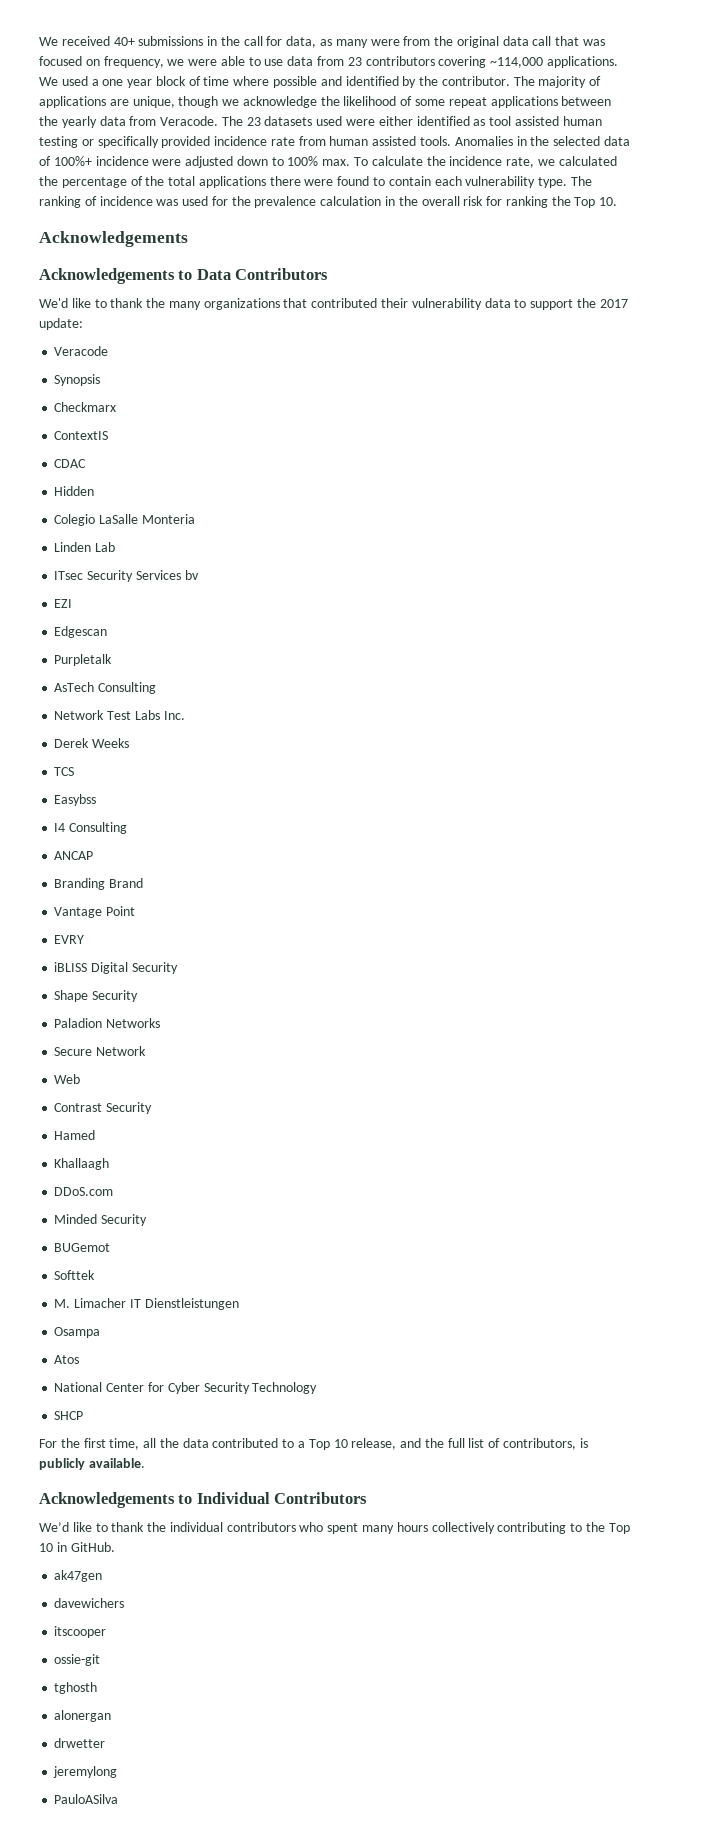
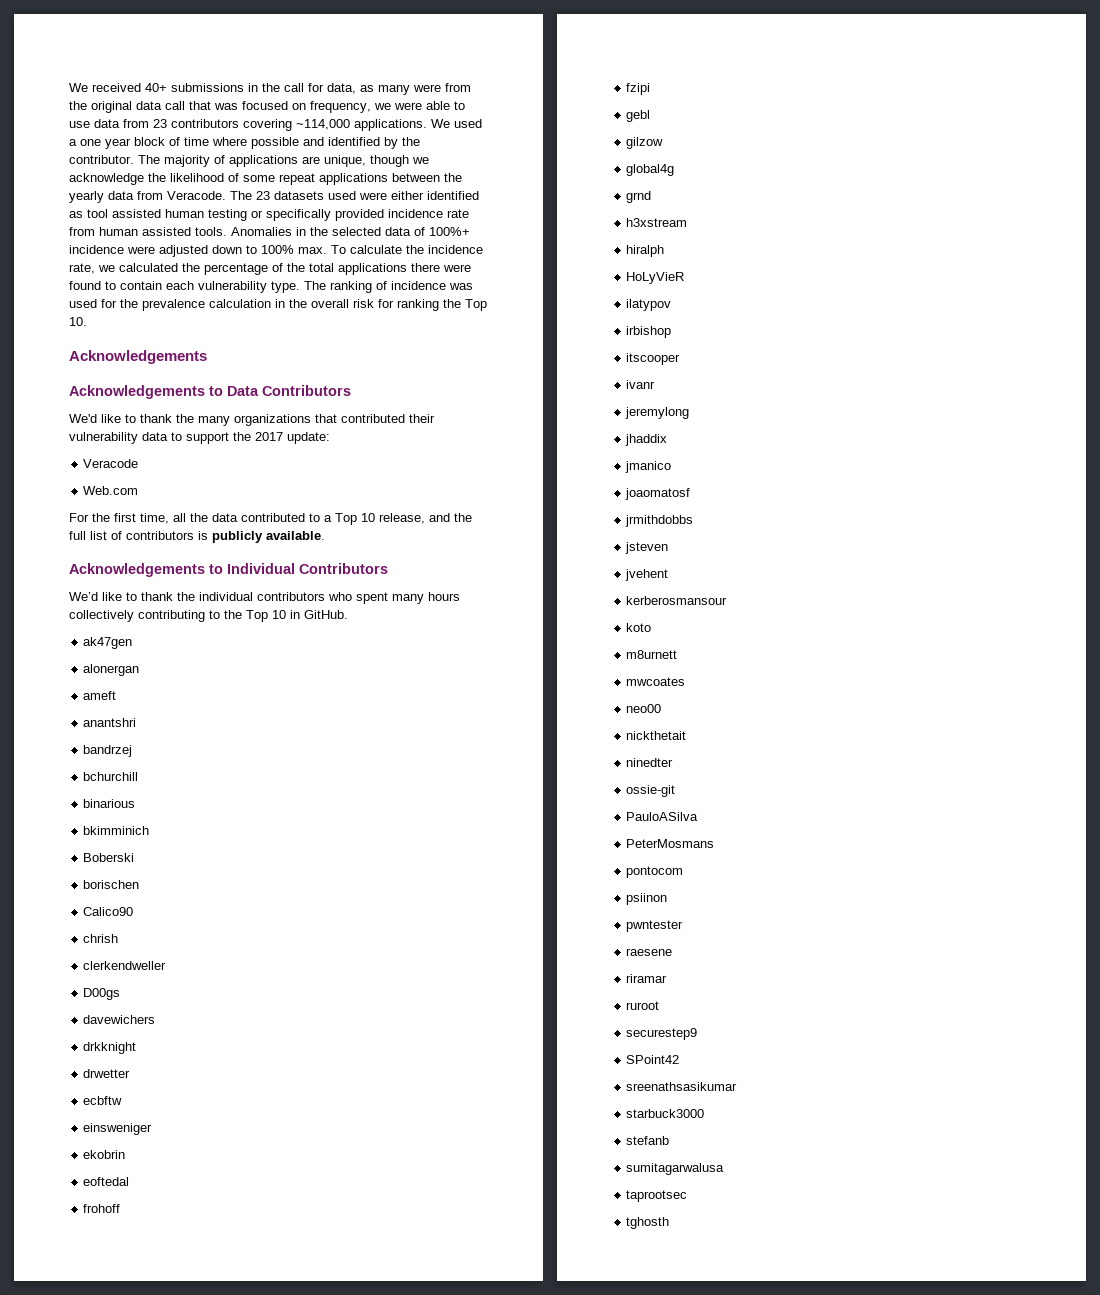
- Synopsis
- Checkmarx
- ContextIS
- CDAC
- Hidden
- Colegio LaSalle Monteria
- Linden Lab
- ITsec Security Services bv
- EZI
- Edgescan
- Purpletalk
- AsTech Consulting
- Network Test Labs Inc.
- Derek Weeks
- TCS
- Easybss
- I4 Consulting
- ANCAP
- Branding Brand
- Vantage Point
- EVRY
- iBLISS Digital Security
- Shape Security
- Paladion Networks
- Secure Network
- Web
- Contrast Security
- Hamed
- Khallaagh
- DDoS.com
- Minded Security
- BUGemot
- Softtek
- M. Limacher IT Dienstleistungen
- Osampa
- Atos
- National Center for Cyber Security Technology
- SHCP
+ Web.com
- For the first time, all the data contributed to a Top 10 release, and the full list of contributors, is publicly available.
+ For the first time, all the data contributed to a Top 10 release, and the full list of contributors is publicly available.
+ alonergan
+ ameft
+ anantshri
+ bandrzej
+ bchurchill
+ binarious
+ bkimminich
+ Boberski
+ borischen
+ Calico90
+ chrish
+ clerkendweller
+ D00gs
  davewichers
+ drkknight
+ drwetter
+ ecbftw
+ einsweniger
+ ekobrin
+ eoftedal
+ frohoff
+ fzipi
+ gebl
+ gilzow
+ global4g
+ grnd
+ h3xstream
+ hiralph
+ HoLyVieR
+ ilatypov
+ irbishop
  itscooper
+ ivanr
+ jeremylong
+ jhaddix
+ jmanico
+ joaomatosf
+ jrmithdobbs
+ jsteven
+ jvehent
+ kerberosmansour
+ koto
+ m8urnett
+ mwcoates
+ neo00
+ nickthetait
+ ninedter
  ossie-git
+ PauloASilva
+ PeterMosmans
+ pontocom
+ psiinon
+ pwntester
+ raesene
+ riramar
+ ruroot
+ securestep9
+ SPoint42
+ sreenathsasikumar
+ starbuck3000
+ stefanb
+ sumitagarwalusa
+ taprootsec
  tghosth
- alonergan
- drwetter
- jeremylong
- PauloASilva

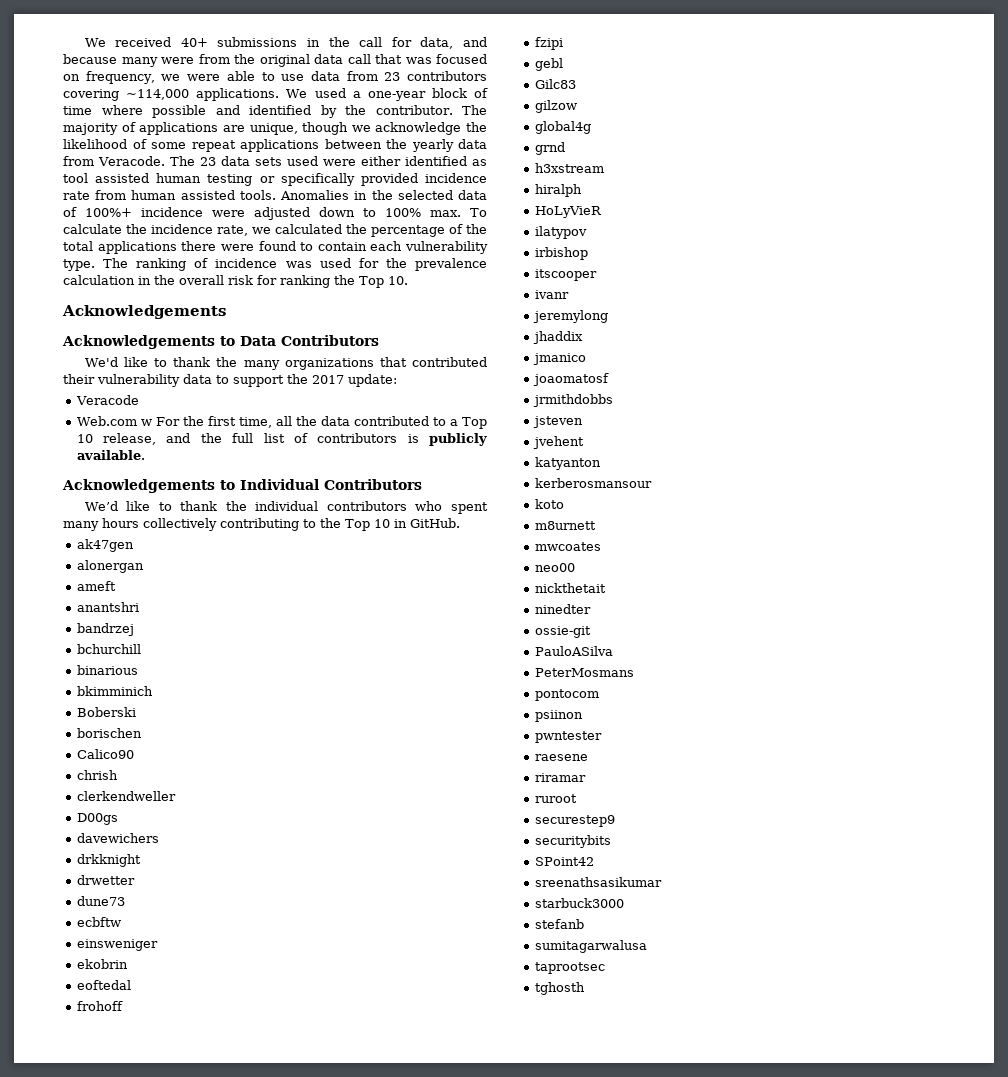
- We received 40+ submissions in the call for data, as many were from the original data call that was focused on frequency, we were able to use data from 23 contributors covering ~114,000 applications.
+ We received 40+ submissions in the call for data, and because many were from the original data call that was focused on frequency, we were able to use data from 23 contributors covering ~114,000 applications.
- We used a one year block of time where possible and identified by the contributor.
+ We used a one-year block of time where possible and identified by the contributor.
- The 23 datasets used were either identified as tool assisted human testing or specifically provided incidence rate from human assisted tools.
+ The 23 data sets used were either identified as tool assisted human testing or specifically provided incidence rate from human assisted tools.
- Web.com
- For the first time, all the data contributed to a Top 10 release, and the full list of contributors is publicly available.
+ Web.com w For the first time, all the data contributed to a Top 10 release, and the full list of contributors is publicly available.
+ dune73
+ Gilc83
+ katyanton
+ securitybits

